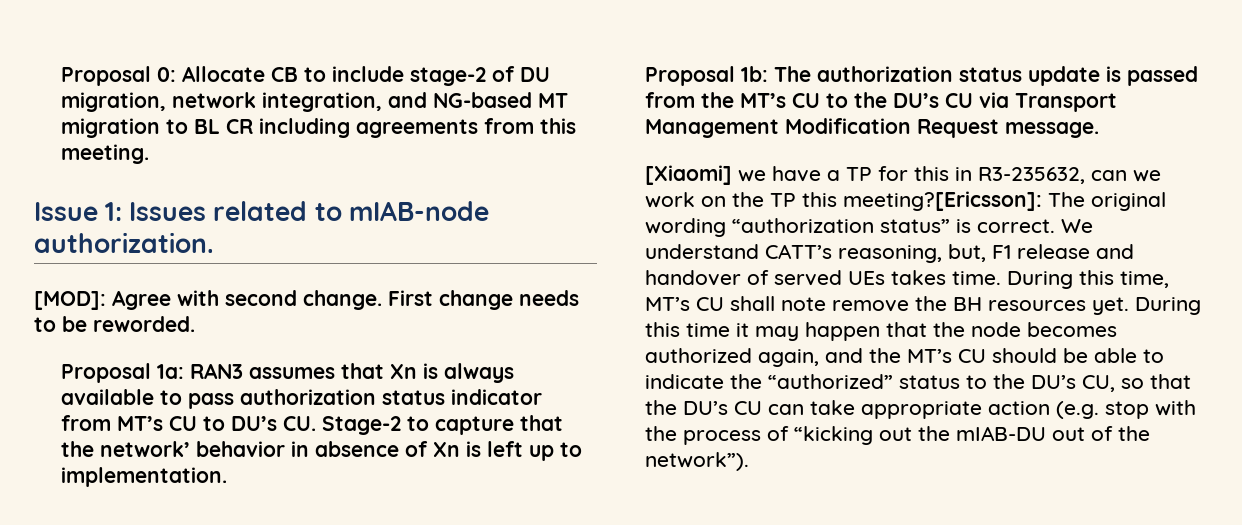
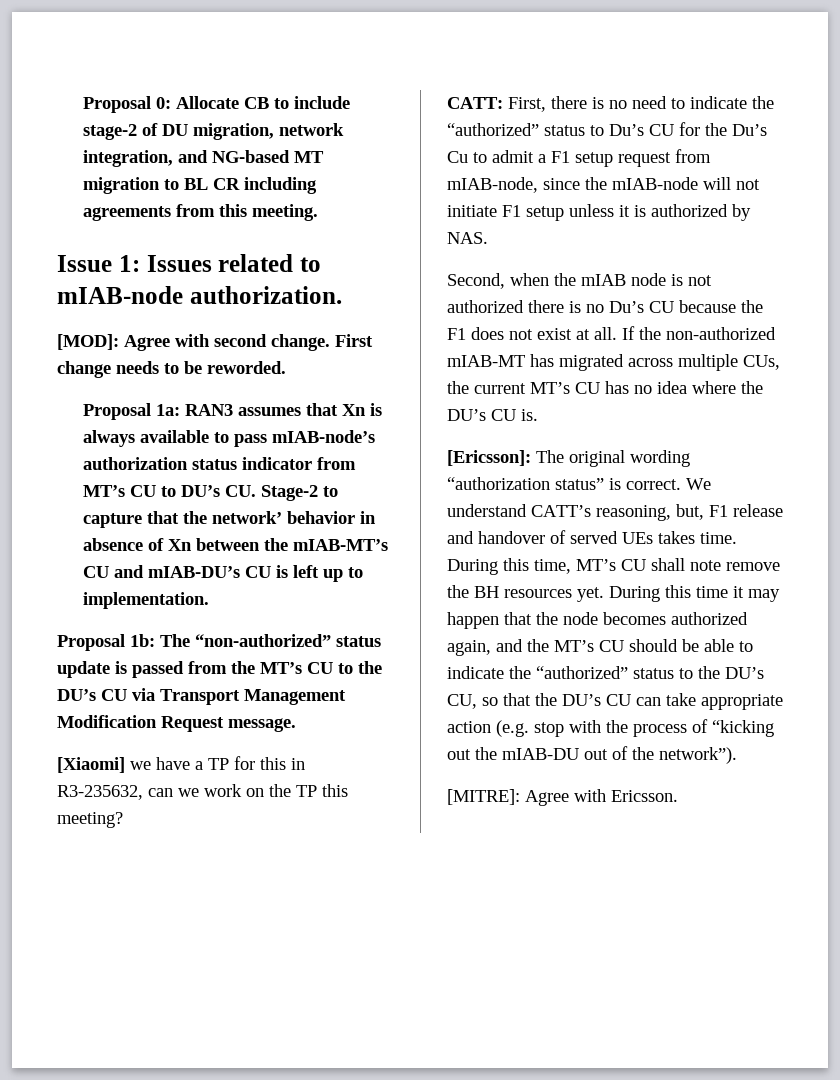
- Proposal 1a: RAN3 assumes that Xn is always available to pass authorization status indicator from MT’s CU to DU’s CU. Stage-2 to capture that the network’ behavior in absence of Xn is left up to implementation.
+ Proposal 1a: RAN3 assumes that Xn is always available to pass mIAB-node’s authorization status indicator from MT’s CU to DU’s CU. Stage-2 to capture that the network’ behavior in absence of Xn between the mIAB-MT’s CU and mIAB-DU’s CU is left up to implementation.
- Proposal 1b: The authorization status update is passed from the MT’s CU to the DU’s CU via Transport Management Modification Request message.
+ Proposal 1b: The “non-authorized” status update is passed from the MT’s CU to the DU’s CU via Transport Management Modification Request message.
- [Xiaomi] we have a TP for this in R3-235632, can we work on the TP this meeting?[Ericsson]: The original wording “authorization status” is correct.
+ [Xiaomi] we have a TP for this in R3-235632, can we work on the TP this meeting?
+ CATT: First, there is no need to indicate the “authorized” status to Du’s CU for the Du’s Cu to admit a F1 setup request from mIAB-node, since the mIAB-node will not initiate F1 setup unless it is authorized by NAS.
+ Second, when the mIAB node is not authorized there is no Du’s CU because the F1 does not exist at all. If the non-authorized mIAB-MT has migrated across multiple CUs, the current MT’s CU has no idea where the DU’s CU is.
+ [Ericsson]: The original wording “authorization status” is correct.
+ [MITRE]: Agree with Ericsson.

